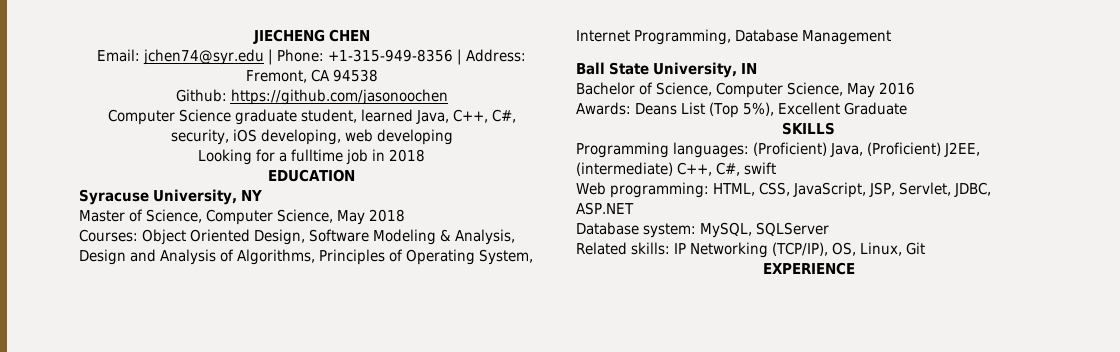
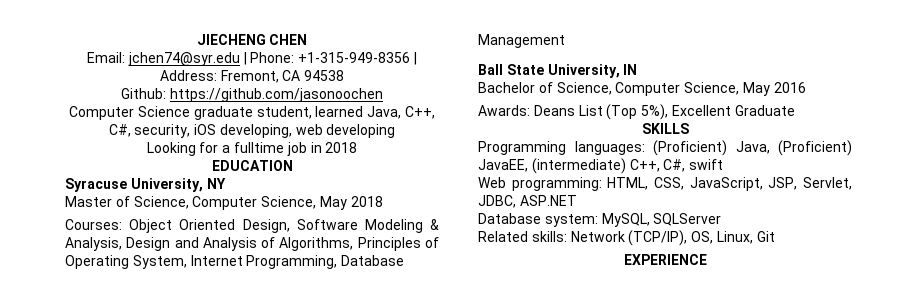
- Programming languages: (Proficient) Java, (Proficient) J2EE, (intermediate) C++, C#, swift
+ Programming languages: (Proficient) Java, (Proficient) JavaEE, (intermediate) C++, C#, swift
- Related skills: IP Networking (TCP/IP), OS, Linux, Git
+ Related skills: Network (TCP/IP), OS, Linux, Git

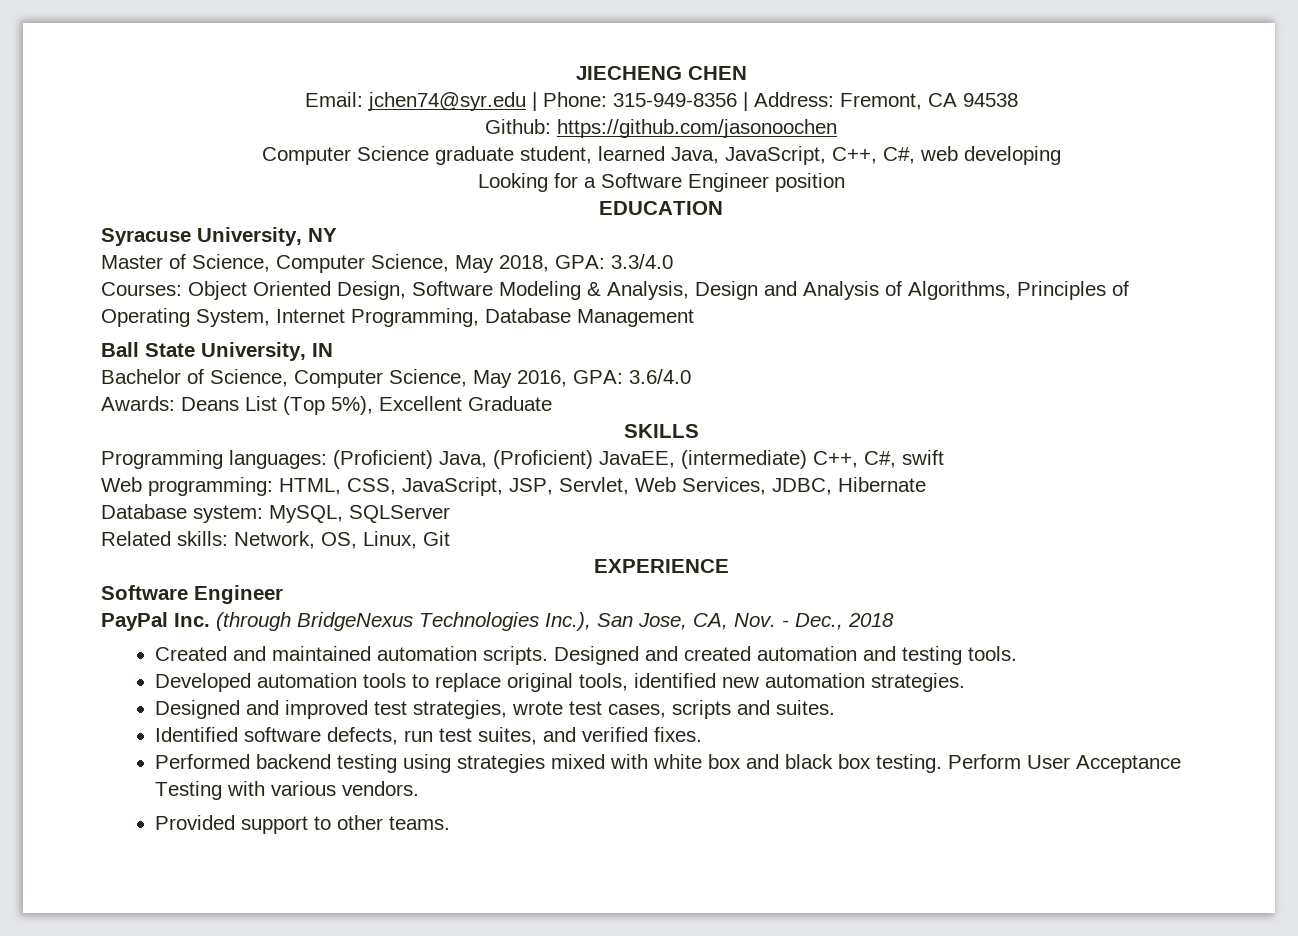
- Email: jchen74@syr.edu | Phone: +1-315-949-8356 | Address: Fremont, CA 94538
+ Email: jchen74@syr.edu | Phone: 315-949-8356 | Address: Fremont, CA 94538
- Computer Science graduate student, learned Java, C++, C#, security, iOS developing, web developing
+ Computer Science graduate student, learned Java, JavaScript, C++, C#, web developing
- Looking for a fulltime job in 2018
+ Looking for a Software Engineer position
- Master of Science, Computer Science, May 2018
+ Master of Science, Computer Science, May 2018, GPA: 3.3/4.0
- Bachelor of Science, Computer Science, May 2016
+ Bachelor of Science, Computer Science, May 2016, GPA: 3.6/4.0
- Web programming: HTML, CSS, JavaScript, JSP, Servlet, JDBC, ASP.NET
+ Web programming: HTML, CSS, JavaScript, JSP, Servlet, Web Services, JDBC, Hibernate
- Related skills: Network (TCP/IP), OS, Linux, Git
+ Related skills: Network, OS, Linux, Git
  EXPERIENCE
+ Software Engineer
+ PayPal Inc. (through BridgeNexus Technologies Inc.), San Jose, CA, Nov. - Dec., 2018
+ Created and maintained automation scripts. Designed and created automation and testing tools.
+ Developed automation tools to replace original tools, identified new automation strategies.
+ Designed and improved test strategies, wrote test cases, scripts and suites.
+ Identified software defects, run test suites, and verified fixes.
+ Performed backend testing using strategies mixed with white box and black box testing. Perform User Acceptance Testing with various vendors.
+ Provided support to other teams.

